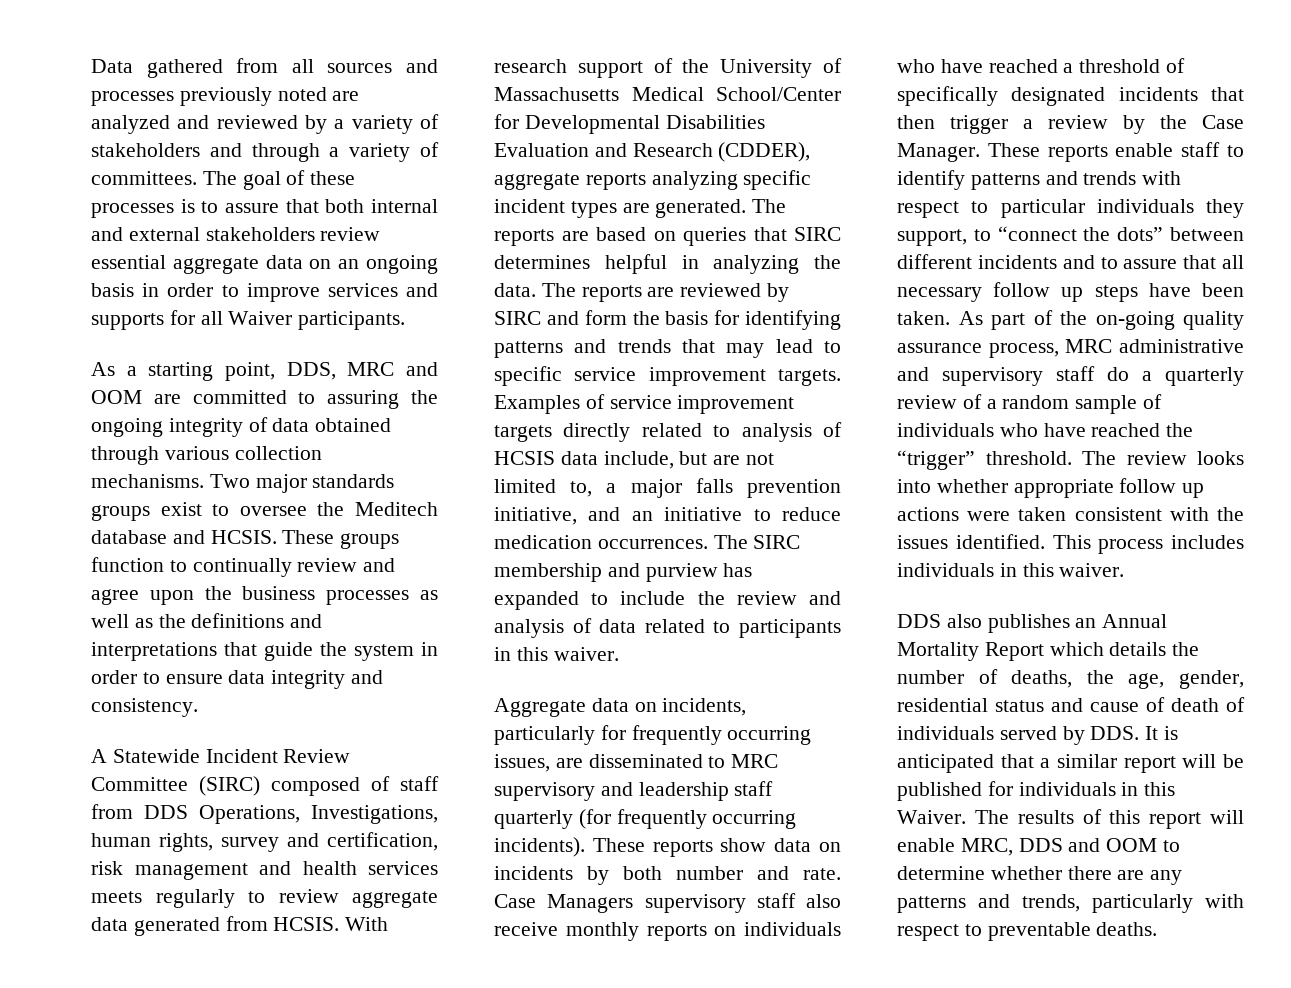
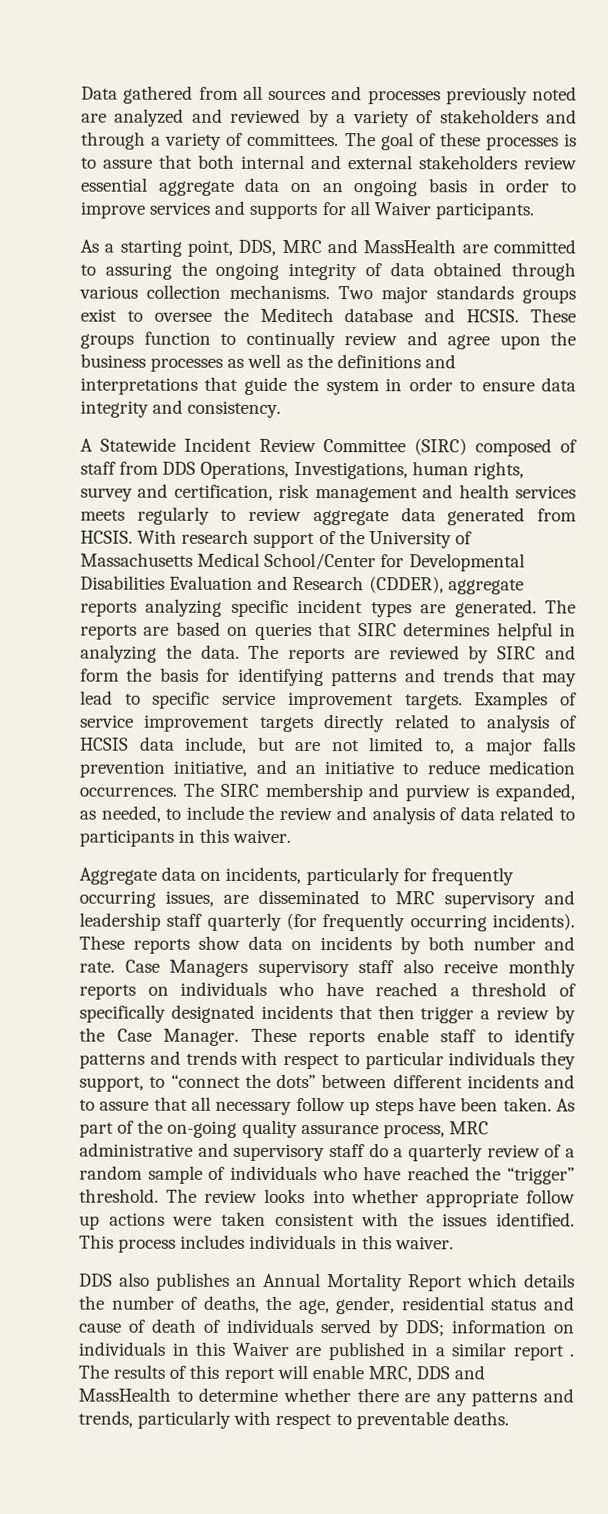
- As a starting point, DDS, MRC and OOM are committed to assuring the ongoing integrity of data obtained through various collection mechanisms.
+ As a starting point, DDS, MRC and MassHealth are committed to assuring the ongoing integrity of data obtained through various collection mechanisms.
- The SIRC membership and purview has expanded to include the review and analysis of data related to participants in this waiver.
+ The SIRC membership and purview is expanded, as needed, to include the review and analysis of data related to participants in this waiver.
- DDS also publishes an Annual Mortality Report which details the number of deaths, the age, gender, residential status and cause of death of individuals served by DDS. It is anticipated that a similar report will be published for individuals in this Waiver.
+ DDS also publishes an Annual Mortality Report which details the number of deaths, the age, gender, residential status and cause of death of individuals served by DDS; information on individuals in this Waiver are published in a similar report .
- The results of this report will enable MRC, DDS and OOM to determine whether there are any patterns and trends, particularly with respect to preventable deaths.
+ The results of this report will enable MRC, DDS and MassHealth to determine whether there are any patterns and trends, particularly with respect to preventable deaths.

